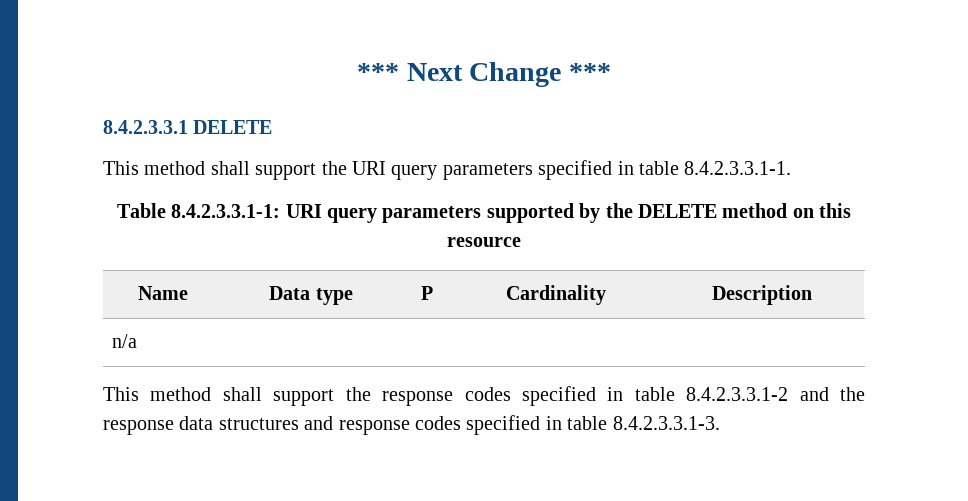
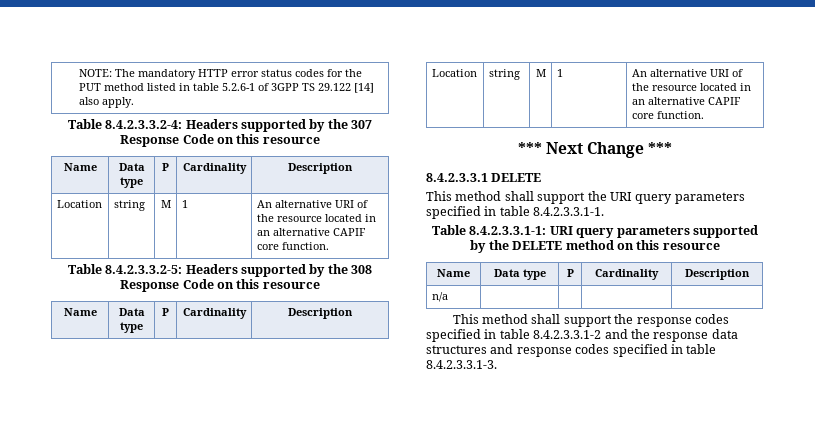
+ NOTE: The mandatory HTTP error status codes for the PUT method listed in table 5.2.6-1 of 3GPP TS 29.122 [14] also apply.
+ Table 8.4.2.3.3.2-4: Headers supported by the 307 Response Code on this resource
+ Name | Data type | P | Cardinality | Description
+ Location | string | M | 1 | An alternative URI of the resource located in an alternative CAPIF core function.
+ Table 8.4.2.3.3.2-5: Headers supported by the 308 Response Code on this resource
+ Name | Data type | P | Cardinality | Description
+ Location | string | M | 1 | An alternative URI of the resource located in an alternative CAPIF core function.

